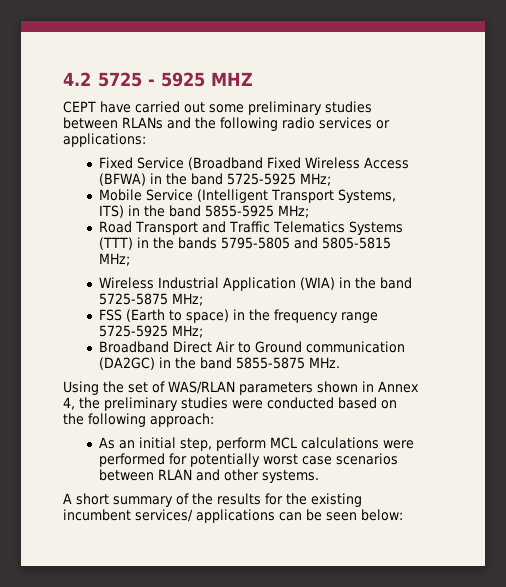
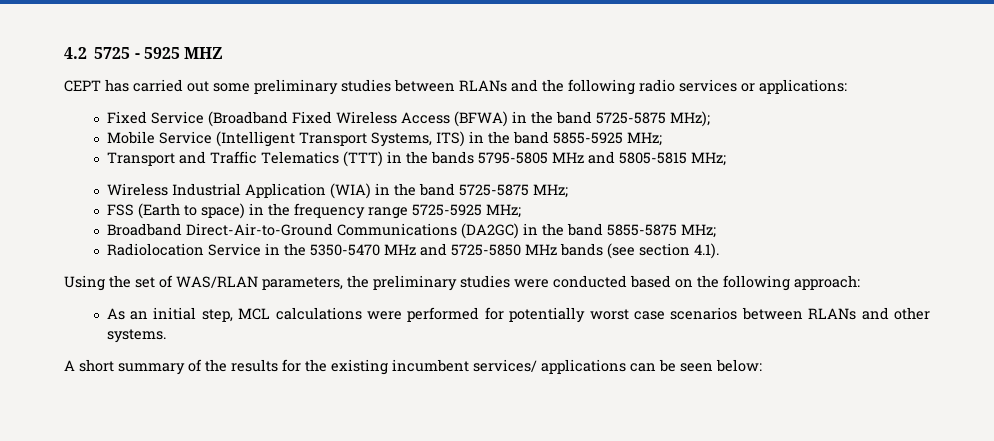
- CEPT have carried out some preliminary studies between RLANs and the following radio services or applications:
+ CEPT has carried out some preliminary studies between RLANs and the following radio services or applications:
- Fixed Service (Broadband Fixed Wireless Access (BFWA) in the band 5725-5925 MHz;
+ Fixed Service (Broadband Fixed Wireless Access (BFWA) in the band 5725-5875 MHz);
- Road Transport and Traffic Telematics Systems (TTT) in the bands 5795-5805 and 5805-5815 MHz;
+ Transport and Traffic Telematics (TTT) in the bands 5795-5805 MHz and 5805-5815 MHz;
- Broadband Direct Air to Ground communication (DA2GC) in the band 5855-5875 MHz.
+ Broadband Direct-Air-to-Ground Communications (DA2GC) in the band 5855-5875 MHz;
+ Radiolocation Service in the 5350-5470 MHz and 5725-5850 MHz bands (see section 4.1).
- Using the set of WAS/RLAN parameters shown in Annex 4, the preliminary studies were conducted based on the following approach:
+ Using the set of WAS/RLAN parameters, the preliminary studies were conducted based on the following approach:
- As an initial step, perform MCL calculations were performed for potentially worst case scenarios between RLAN and other systems.
+ As an initial step, MCL calculations were performed for potentially worst case scenarios between RLANs and other systems.

